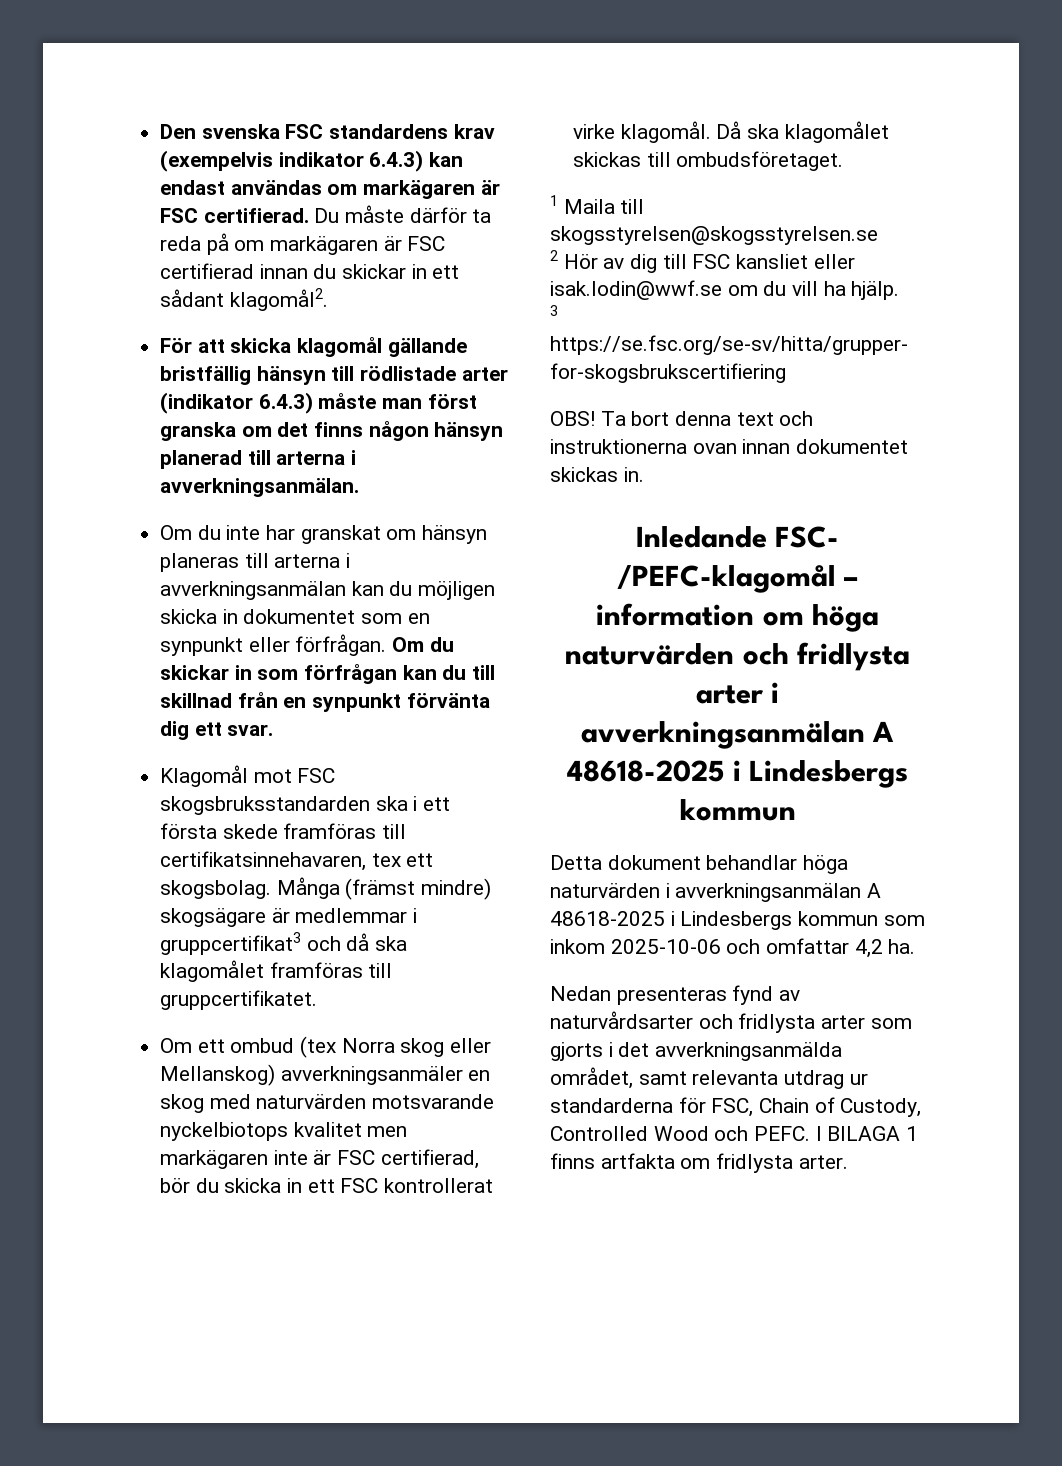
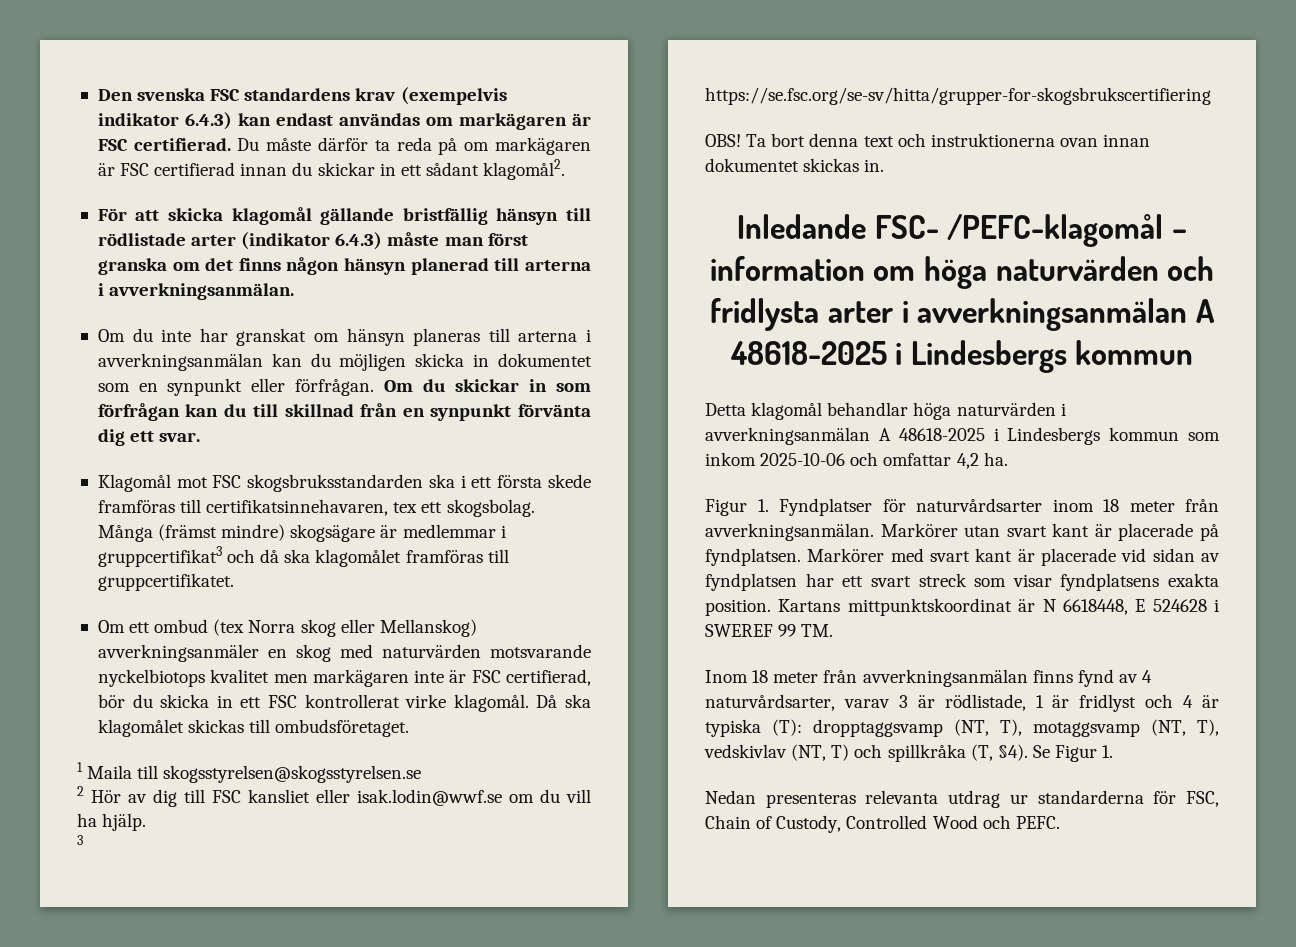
- Detta dokument behandlar höga naturvärden i avverkningsanmälan A 48618-2025 i Lindesbergs kommun som inkom 2025-10-06 och omfattar 4,2 ha.
+ Detta klagomål behandlar höga naturvärden i avverkningsanmälan A 48618-2025 i Lindesbergs kommun som inkom 2025-10-06 och omfattar 4,2 ha.
- Nedan presenteras fynd av naturvårdsarter och fridlysta arter som gjorts i det avverkningsanmälda området, samt relevanta utdrag ur standarderna för FSC, Chain of Custody, Controlled Wood och PEFC. I BILAGA 1 finns artfakta om fridlysta arter.
+ Figur 1. Fyndplatser för naturvårdsarter inom 18 meter från avverkningsanmälan. Markörer utan svart kant är placerade på fyndplatsen. Markörer med svart kant är placerade vid sidan av fyndplatsen har ett svart streck som visar fyndplatsens exakta position. Kartans mittpunktskoordinat är N 6618448, E 524628 i SWEREF 99 TM.
+ Inom 18 meter från avverkningsanmälan finns fynd av 4 naturvårdsarter, varav 3 är rödlistade, 1 är fridlyst och 4 är typiska (T): dropptaggsvamp (NT, T), motaggsvamp (NT, T), vedskivlav (NT, T) och spillkråka (T, §4). Se Figur 1.
+ Nedan presenteras relevanta utdrag ur standarderna för FSC, Chain of Custody, Controlled Wood och PEFC.

